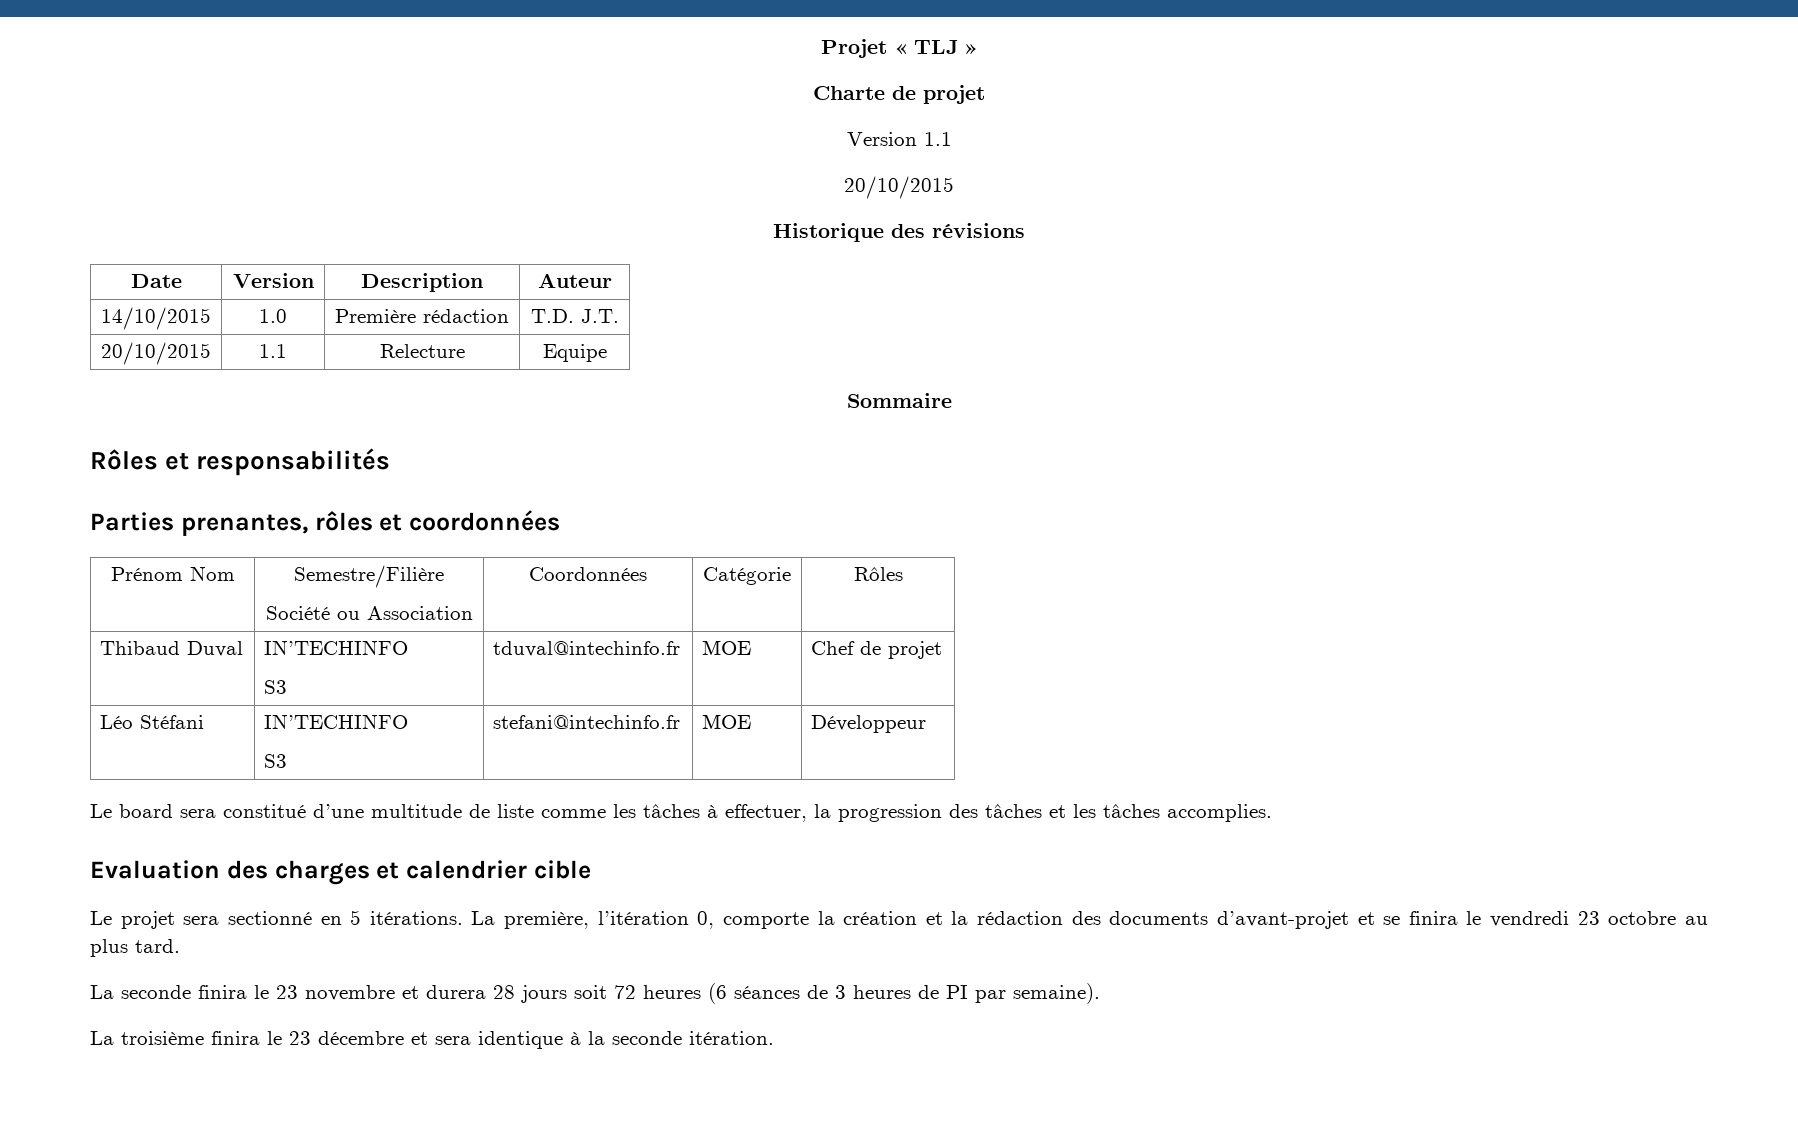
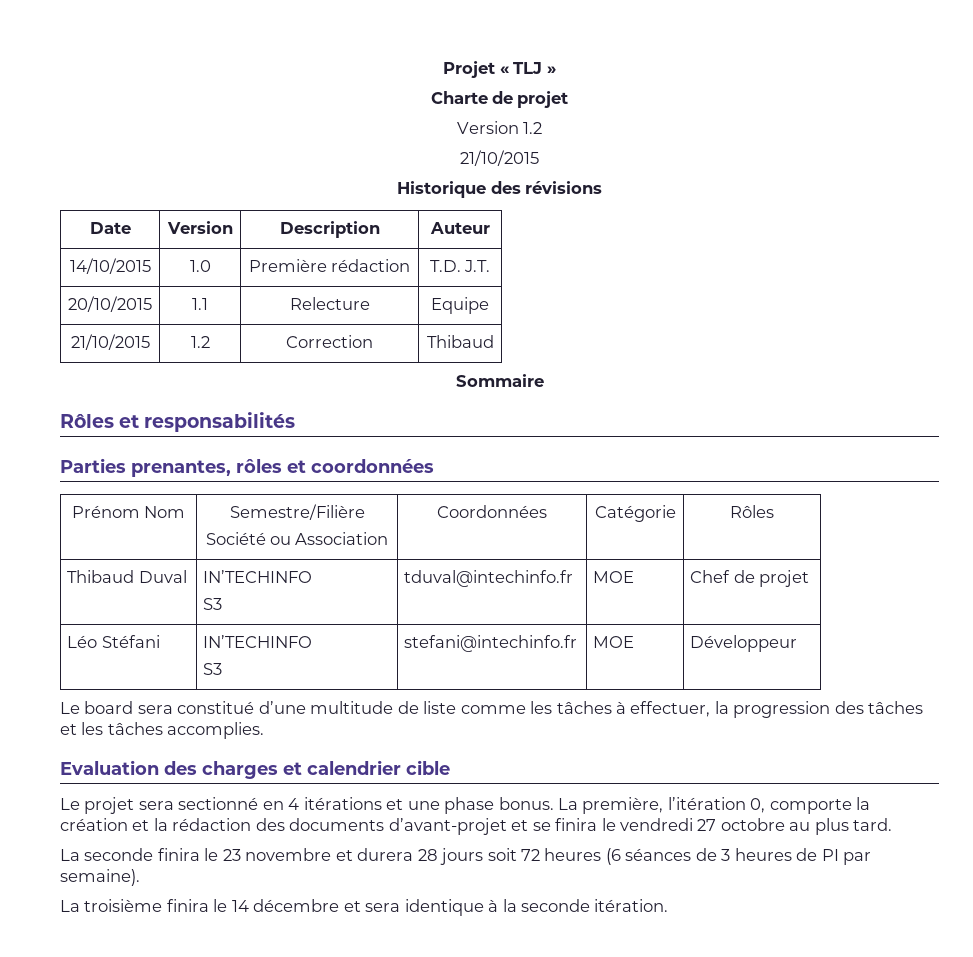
- Version 1.1
- 20/10/2015
+ Version 1.2
+ 21/10/2015
+ 21/10/2015 | 1.2 | Correction | Thibaud
- Le projet sera sectionné en 5 itérations.
+ Le projet sera sectionné en 4 itérations et une phase bonus.
- La première, l’itération 0, comporte la création et la rédaction des documents d’avant-projet et se finira le vendredi 23 octobre au plus tard.
+ La première, l’itération 0, comporte la création et la rédaction des documents d’avant-projet et se finira le vendredi 27 octobre au plus tard.
- La troisième finira le 23 décembre et sera identique à la seconde itération.
+ La troisième finira le 14 décembre et sera identique à la seconde itération.

